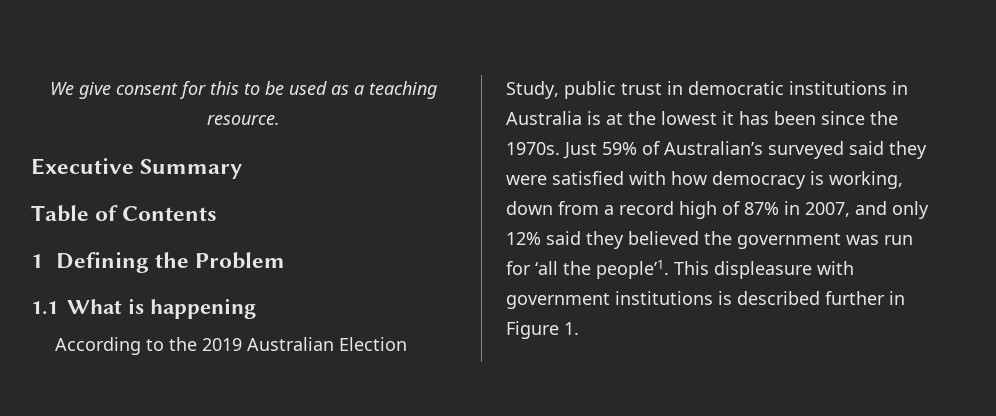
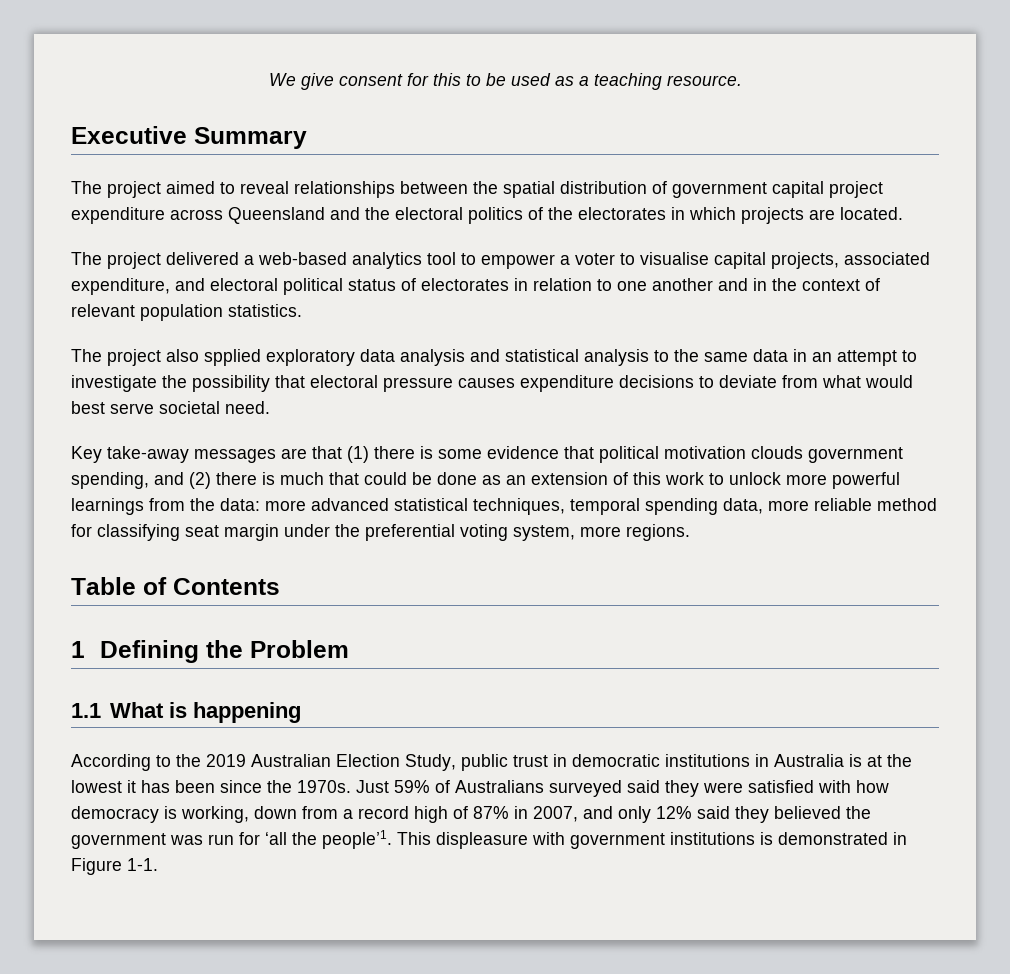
+ The project aimed to reveal relationships between the spatial distribution of government capital project expenditure across Queensland and the electoral politics of the electorates in which projects are located.
+ The project delivered a web-based analytics tool to empower a voter to visualise capital projects, associated expenditure, and electoral political status of electorates in relation to one another and in the context of relevant population statistics.
+ The project also spplied exploratory data analysis and statistical analysis to the same data in an attempt to investigate the possibility that electoral pressure causes expenditure decisions to deviate from what would best serve societal need.
+ Key take-away messages are that (1) there is some evidence that political motivation clouds government spending, and (2) there is much that could be done as an extension of this work to unlock more powerful learnings from the data: more advanced statistical techniques, temporal spending data, more reliable method for classifying seat margin under the preferential voting system, more regions.
- Just 59% of Australian’s surveyed said they were satisfied with how democracy is working, down from a record high of 87% in 2007, and only 12% said they believed the government was run for ‘all the people’1.
+ Just 59% of Australians surveyed said they were satisfied with how democracy is working, down from a record high of 87% in 2007, and only 12% said they believed the government was run for ‘all the people’1.
- This displeasure with government institutions is described further in Figure 1.
+ This displeasure with government institutions is demonstrated in Figure 1-1.

